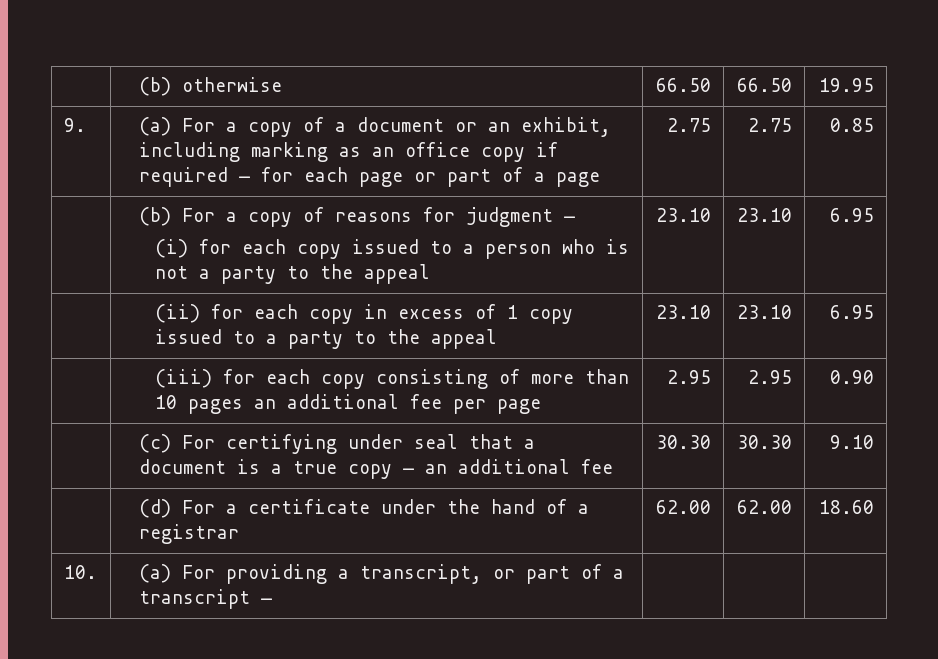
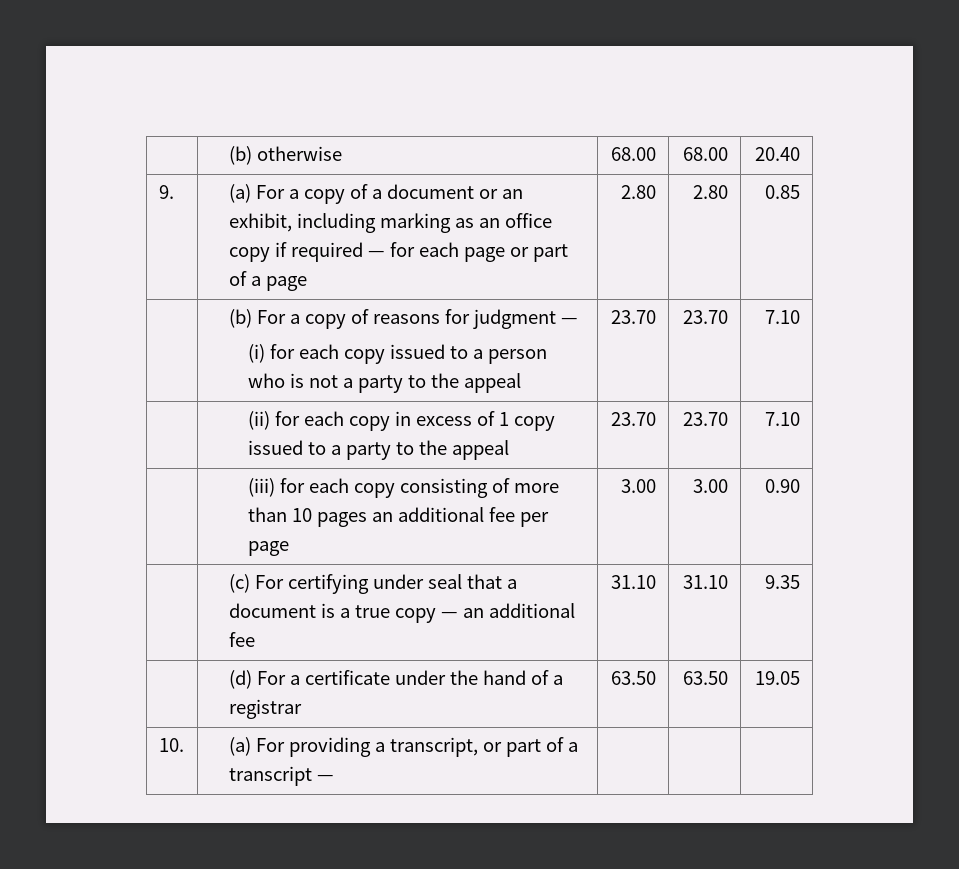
- | (b) otherwise | 66.50 | 66.50 | 19.95
+ | (b) otherwise | 68.00 | 68.00 | 20.40
- 9. | (a) For a copy of a document or an exhibit, including marking as an office copy if required — for each page or part of a page | 2.75 | 2.75 | 0.85
+ 9. | (a) For a copy of a document or an exhibit, including marking as an office copy if required — for each page or part of a page | 2.80 | 2.80 | 0.85
  | (b) For a copy of reasons for judgment —
- (i) for each copy issued to a person who is not a party to the appeal | 23.10 | 23.10 | 6.95
+ (i) for each copy issued to a person who is not a party to the appeal | 23.70 | 23.70 | 7.10
- | (ii) for each copy in excess of 1 copy issued to a party to the appeal | 23.10 | 23.10 | 6.95
+ | (ii) for each copy in excess of 1 copy issued to a party to the appeal | 23.70 | 23.70 | 7.10
- | (iii) for each copy consisting of more than 10 pages an additional fee per page | 2.95 | 2.95 | 0.90
+ | (iii) for each copy consisting of more than 10 pages an additional fee per page | 3.00 | 3.00 | 0.90
- | (c) For certifying under seal that a document is a true copy — an additional fee | 30.30 | 30.30 | 9.10
+ | (c) For certifying under seal that a document is a true copy — an additional fee | 31.10 | 31.10 | 9.35
- | (d) For a certificate under the hand of a registrar | 62.00 | 62.00 | 18.60
+ | (d) For a certificate under the hand of a registrar | 63.50 | 63.50 | 19.05

